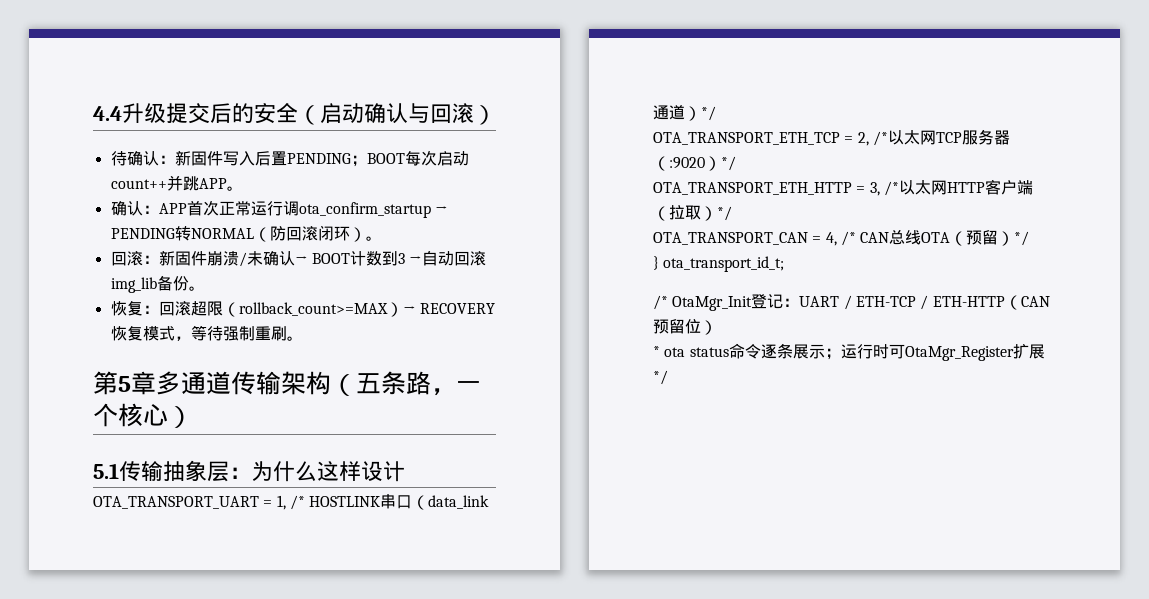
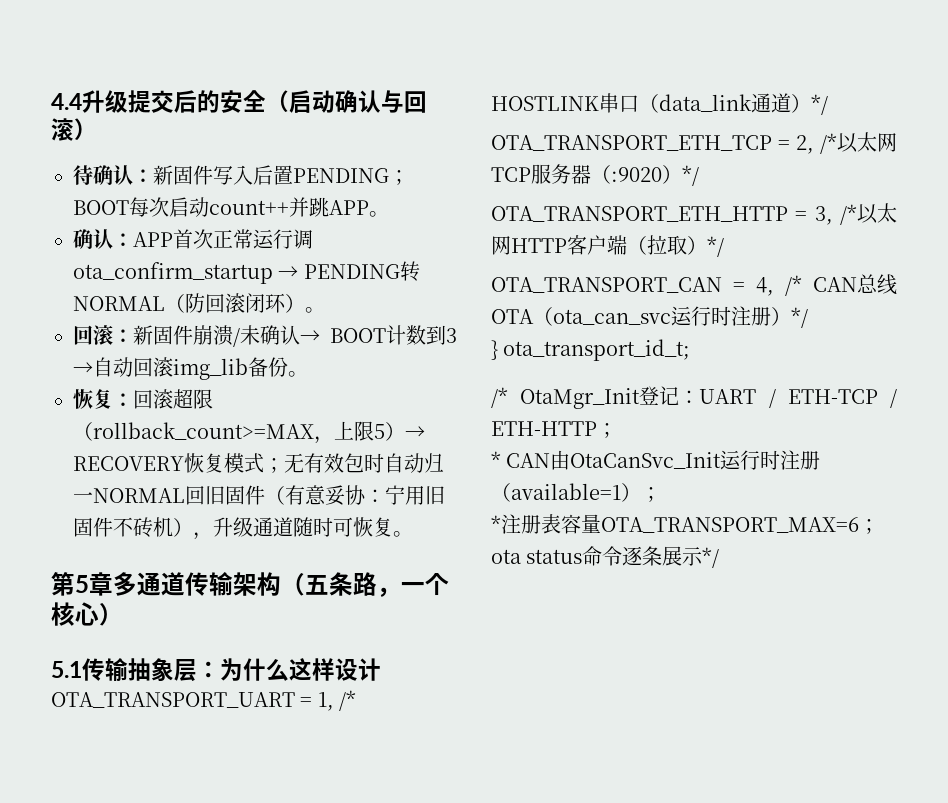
- 恢复：回滚超限（rollback_count>=MAX）→ RECOVERY恢复模式，等待强制重刷。
+ 恢复：回滚超限（rollback_count>=MAX，上限5）→ RECOVERY恢复模式；无有效包时自动归一NORMAL回旧固件（有意妥协：宁用旧固件不砖机），升级通道随时可恢复。
- OTA_TRANSPORT_CAN = 4, /* CAN总线OTA（预留）*/
+ OTA_TRANSPORT_CAN = 4, /* CAN总线OTA（ota_can_svc运行时注册）*/
- /* OtaMgr_Init登记：UART / ETH-TCP / ETH-HTTP（CAN预留位）
- * ota status命令逐条展示；运行时可OtaMgr_Register扩展*/
+ /* OtaMgr_Init登记：UART / ETH-TCP / ETH-HTTP；
+ * CAN由OtaCanSvc_Init运行时注册（available=1）；
+ *注册表容量OTA_TRANSPORT_MAX=6；ota status命令逐条展示*/

